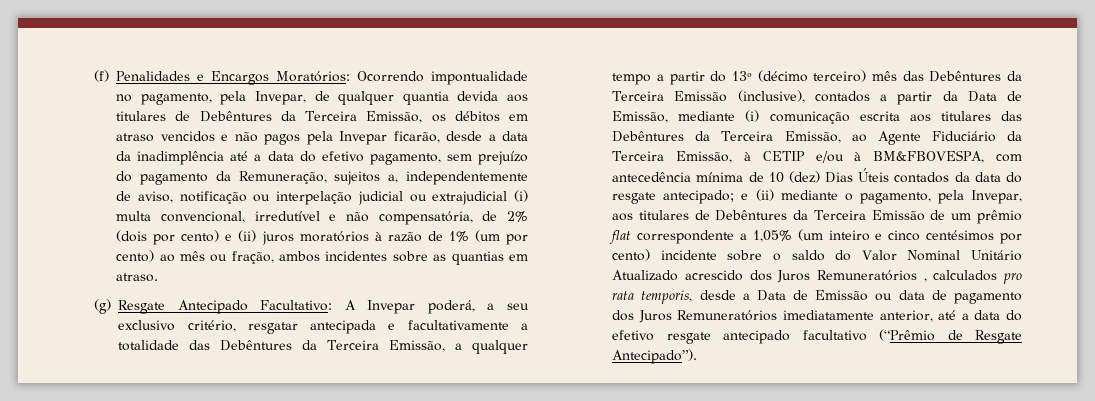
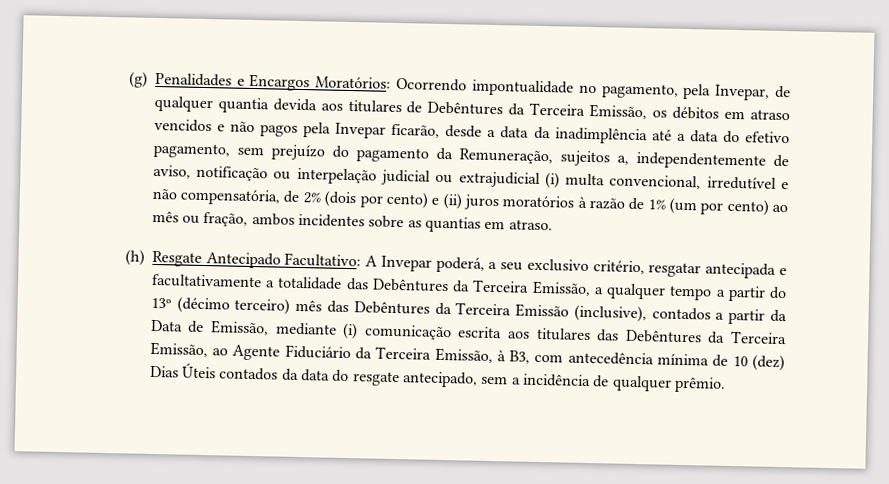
- (f) Penalidades e Encargos Moratórios:
+ (g) Penalidades e Encargos Moratórios:
- (g) Resgate Antecipado Facultativo:
+ (h) Resgate Antecipado Facultativo:
- A Invepar poderá, a seu exclusivo critério, resgatar antecipada e facultativamente a totalidade das Debêntures da Terceira Emissão, a qualquer tempo a partir do 13º (décimo terceiro) mês das Debêntures da Terceira Emissão (inclusive), contados a partir da Data de Emissão, mediante (i) comunicação escrita aos titulares das Debêntures da Terceira Emissão, ao Agente Fiduciário da Terceira Emissão, à CETIP e/ou à BM&FBOVESPA, com antecedência mínima de 10 (dez) Dias Úteis contados da data do resgate antecipado; e (ii) mediante o pagamento, pela Invepar, aos titulares de Debêntures da Terceira Emissão de um prêmio flat correspondente a 1,05% (um inteiro e cinco centésimos por cento) incidente sobre o saldo do Valor Nominal Unitário Atualizado acrescido dos Juros Remuneratórios , calculados pro rata temporis, desde a Data de Emissão ou data de pagamento dos Juros Remuneratórios imediatamente anterior, até a data do efetivo resgate antecipado facultativo (“Prêmio de Resgate Antecipado”).
+ A Invepar poderá, a seu exclusivo critério, resgatar antecipada e facultativamente a totalidade das Debêntures da Terceira Emissão, a qualquer tempo a partir do 13º (décimo terceiro) mês das Debêntures da Terceira Emissão (inclusive), contados a partir da Data de Emissão, mediante (i) comunicação escrita aos titulares das Debêntures da Terceira Emissão, ao Agente Fiduciário da Terceira Emissão, à B3, com antecedência mínima de 10 (dez) Dias Úteis contados da data do resgate antecipado, sem a incidência de qualquer prêmio.

